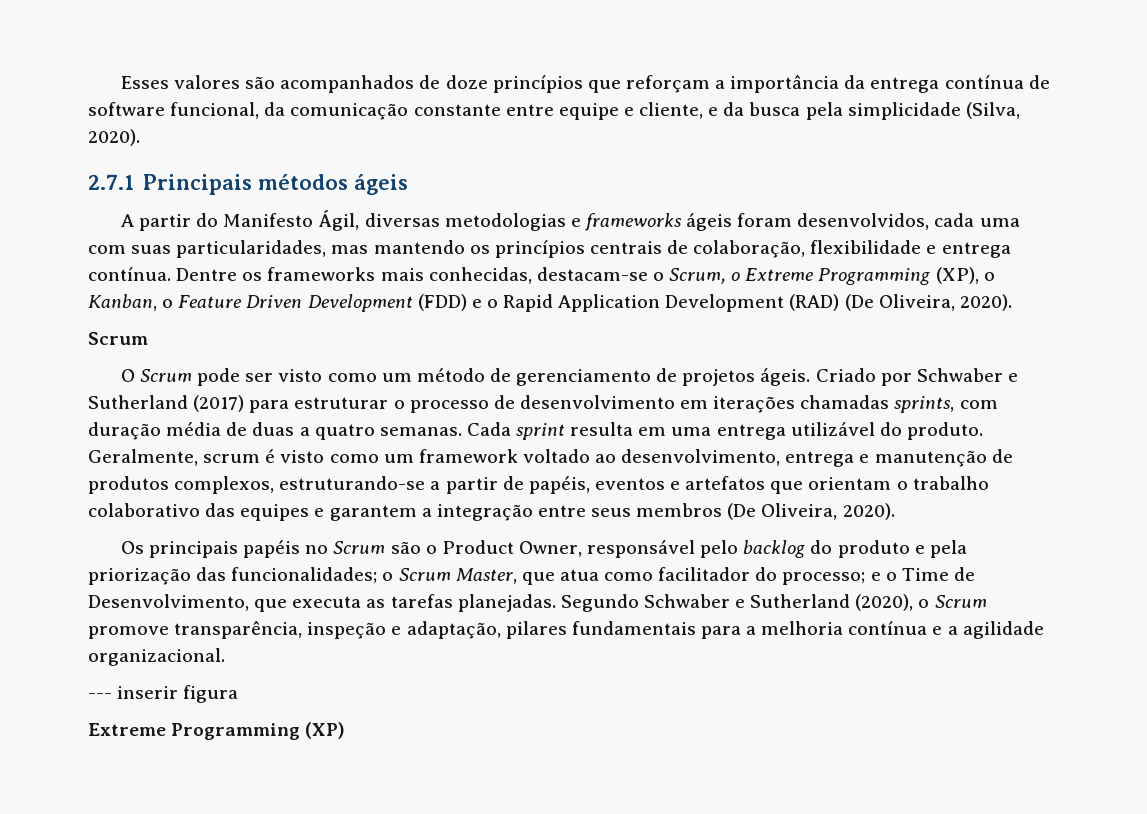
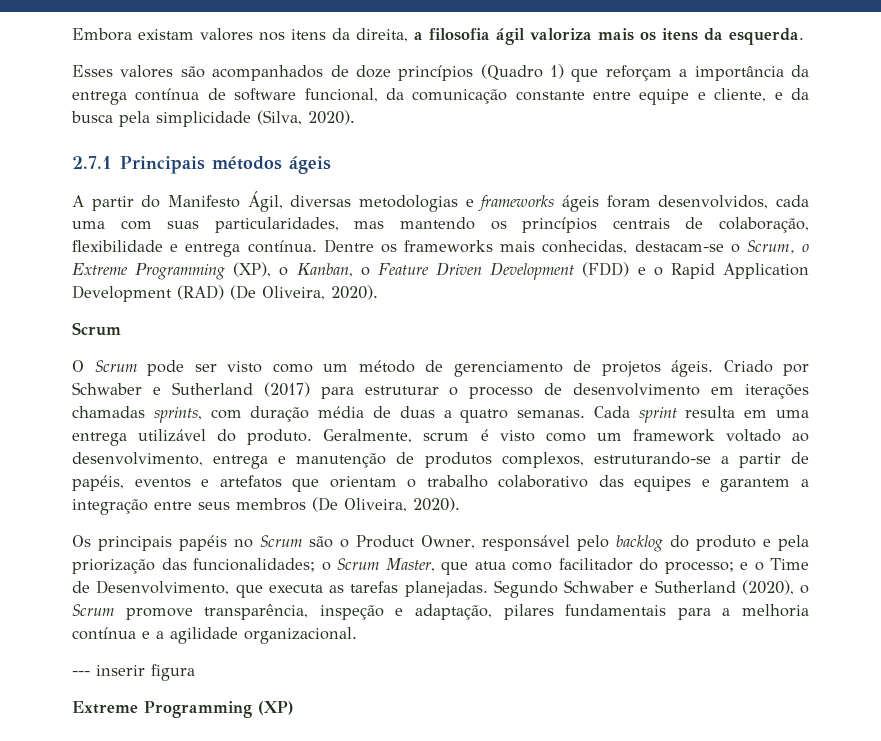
+ Embora existam valores nos itens da direita, a filosofia ágil valoriza mais os itens da esquerda.
- Esses valores são acompanhados de doze princípios que reforçam a importância da entrega contínua de software funcional, da comunicação constante entre equipe e cliente, e da busca pela simplicidade (Silva, 2020).
+ Esses valores são acompanhados de doze princípios (Quadro 1) que reforçam a importância da entrega contínua de software funcional, da comunicação constante entre equipe e cliente, e da busca pela simplicidade (Silva, 2020).

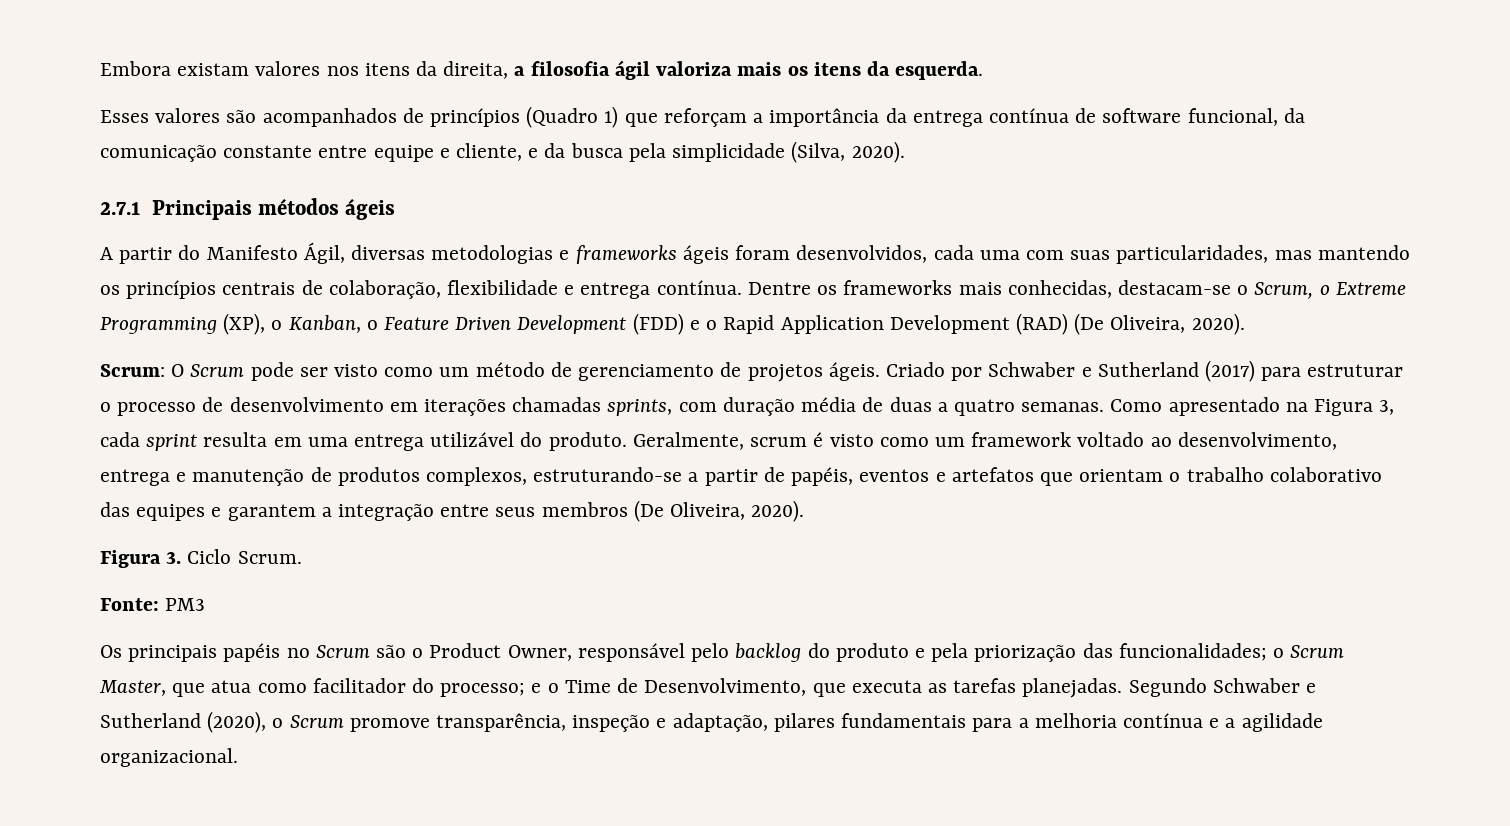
- Esses valores são acompanhados de doze princípios (Quadro 1) que reforçam a importância da entrega contínua de software funcional, da comunicação constante entre equipe e cliente, e da busca pela simplicidade (Silva, 2020).
+ Esses valores são acompanhados de princípios (Quadro 1) que reforçam a importância da entrega contínua de software funcional, da comunicação constante entre equipe e cliente, e da busca pela simplicidade (Silva, 2020).
  Dentre os frameworks mais conhecidas, destacam-se o Scrum, o Extreme Programming (XP), o Kanban, o Feature Driven Development (FDD) e o Rapid Application Development (RAD) (De Oliveira, 2020).
- Scrum
- O Scrum pode ser visto como um método de gerenciamento de projetos ágeis.
+ Scrum: O Scrum pode ser visto como um método de gerenciamento de projetos ágeis.
- Cada sprint resulta em uma entrega utilizável do produto.
+ Como apresentado na Figura 3, cada sprint resulta em uma entrega utilizável do produto.
+ Figura 3. Ciclo Scrum.
+ Fonte: PM3
- --- inserir figura
- Extreme Programming (XP)

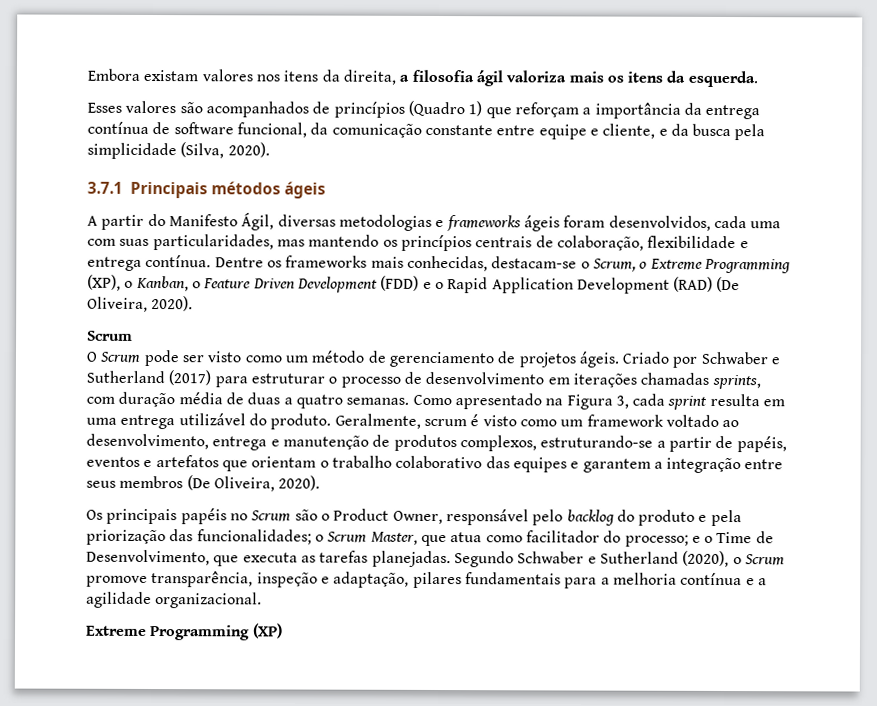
- 2.7.1 Principais métodos ágeis
+ 3.7.1 Principais métodos ágeis
  Dentre os frameworks mais conhecidas, destacam-se o Scrum, o Extreme Programming (XP), o Kanban, o Feature Driven Development (FDD) e o Rapid Application Development (RAD) (De Oliveira, 2020).
- Scrum: O Scrum pode ser visto como um método de gerenciamento de projetos ágeis.
+ Scrum
+ O Scrum pode ser visto como um método de gerenciamento de projetos ágeis.
- Figura 3. Ciclo Scrum.
- Fonte: PM3
+ Extreme Programming (XP)

